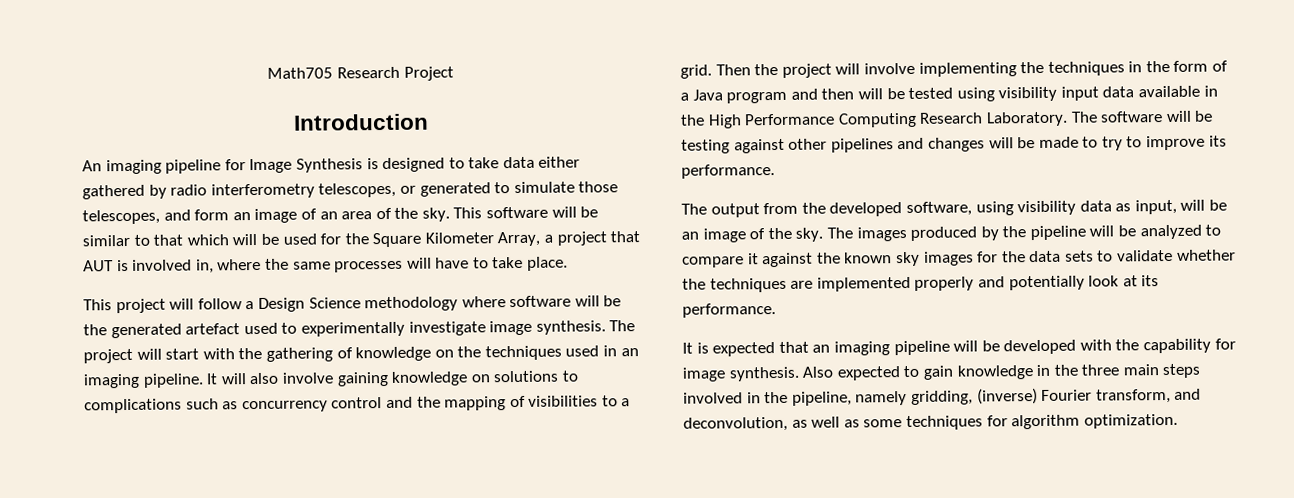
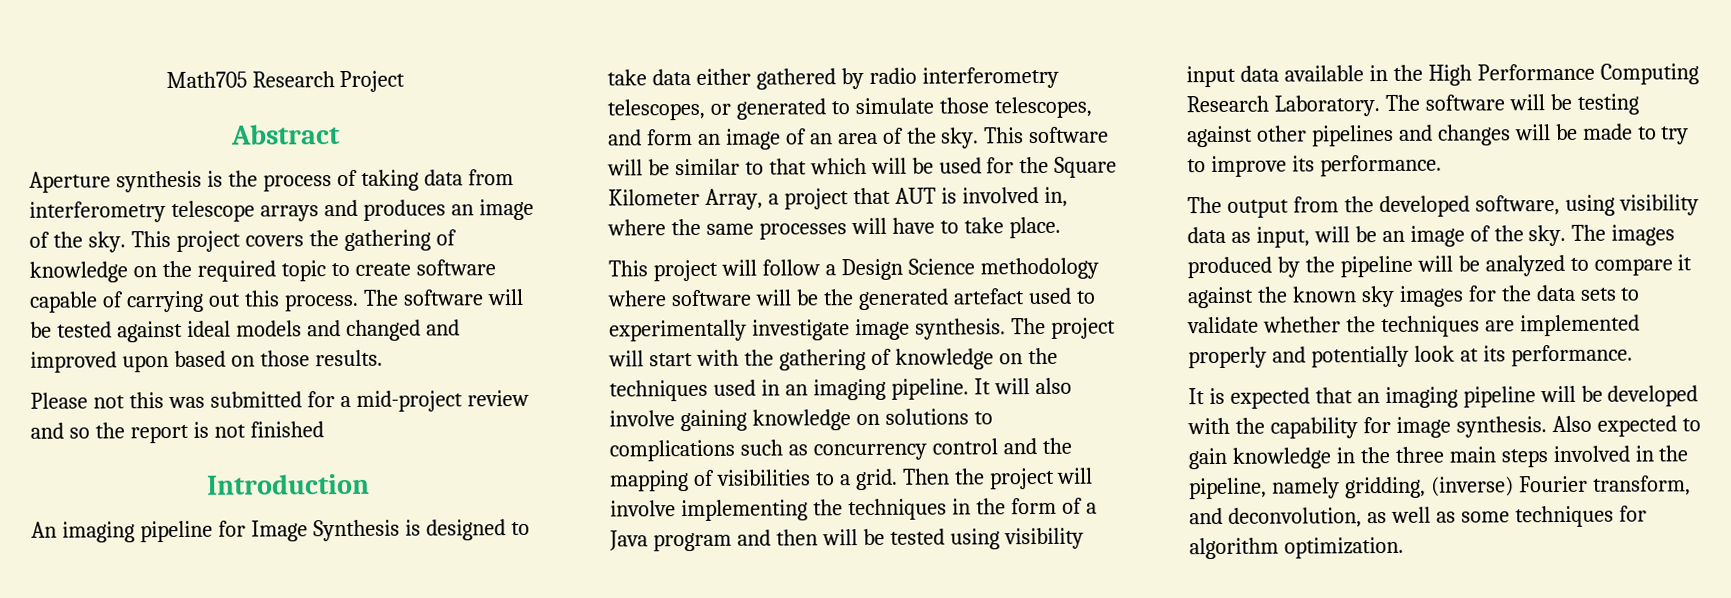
+ Abstract
+ Aperture synthesis is the process of taking data from interferometry telescope arrays and produces an image of the sky. This project covers the gathering of knowledge on the required topic to create software capable of carrying out this process. The software will be tested against ideal models and changed and improved upon based on those results.
+ Please not this was submitted for a mid-project review and so the report is not finished

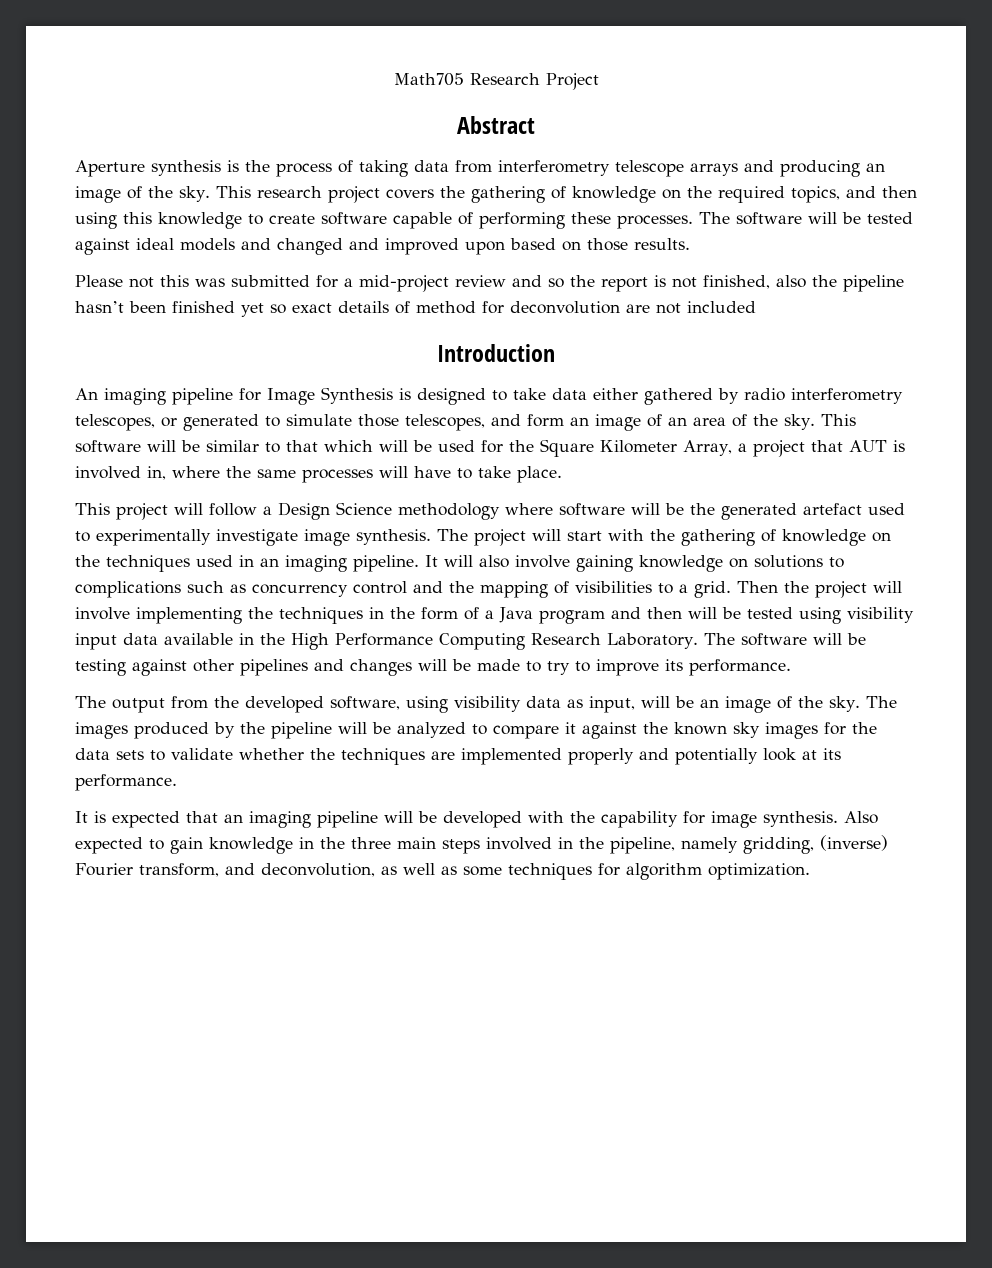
- Aperture synthesis is the process of taking data from interferometry telescope arrays and produces an image of the sky.
+ Aperture synthesis is the process of taking data from interferometry telescope arrays and producing an image of the sky.
- This project covers the gathering of knowledge on the required topic to create software capable of carrying out this process.
+ This research project covers the gathering of knowledge on the required topics, and then using this knowledge to create software capable of performing these processes.
- Please not this was submitted for a mid-project review and so the report is not finished
+ Please not this was submitted for a mid-project review and so the report is not finished, also the pipeline hasn’t been finished yet so exact details of method for deconvolution are not included

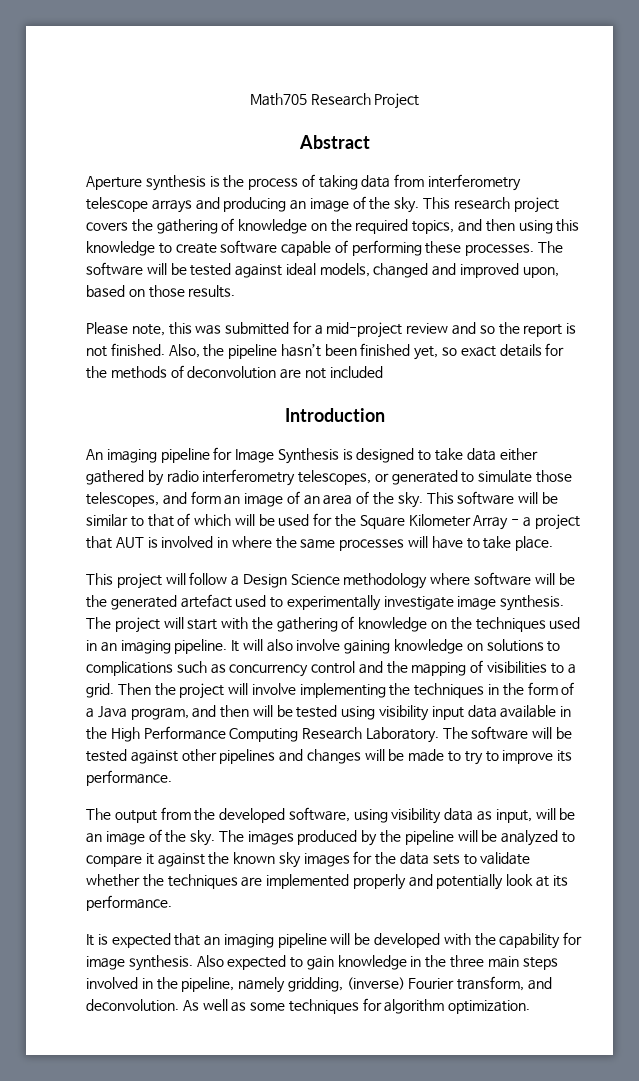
- The software will be tested against ideal models and changed and improved upon based on those results.
+ The software will be tested against ideal models, changed and improved upon, based on those results.
- Please not this was submitted for a mid-project review and so the report is not finished, also the pipeline hasn’t been finished yet so exact details of method for deconvolution are not included
+ Please note, this was submitted for a mid-project review and so the report is not finished. Also, the pipeline hasn’t been finished yet, so exact details for the methods of deconvolution are not included
- This software will be similar to that which will be used for the Square Kilometer Array, a project that AUT is involved in, where the same processes will have to take place.
+ This software will be similar to that of which will be used for the Square Kilometer Array - a project that AUT is involved in where the same processes will have to take place.
- Then the project will involve implementing the techniques in the form of a Java program and then will be tested using visibility input data available in the High Performance Computing Research Laboratory.
+ Then the project will involve implementing the techniques in the form of a Java program, and then will be tested using visibility input data available in the High Performance Computing Research Laboratory.
- The software will be testing against other pipelines and changes will be made to try to improve its performance.
+ The software will be tested against other pipelines and changes will be made to try to improve its performance.
- Also expected to gain knowledge in the three main steps involved in the pipeline, namely gridding, (inverse) Fourier transform, and deconvolution, as well as some techniques for algorithm optimization.
+ Also expected to gain knowledge in the three main steps involved in the pipeline, namely gridding, (inverse) Fourier transform, and deconvolution. As well as some techniques for algorithm optimization.

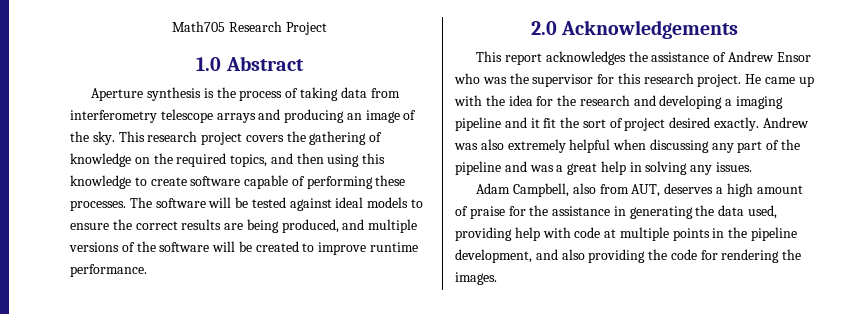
- Abstract
+ 1.0 Abstract
- The software will be tested against ideal models, changed and improved upon, based on those results.
- Please note, this was submitted for a mid-project review and so the report is not finished. Also, the pipeline hasn’t been finished yet, so exact details for the methods of deconvolution are not included
- Introduction
- An imaging pipeline for Image Synthesis is designed to take data either gathered by radio interferometry telescopes, or generated to simulate those telescopes, and form an image of an area of the sky. This software will be similar to that of which will be used for the Square Kilometer Array - a project that AUT is involved in where the same processes will have to take place.
- This project will follow a Design Science methodology where software will be the generated artefact used to experimentally investigate image synthesis. The project will start with the gathering of knowledge on the techniques used in an imaging pipeline. It will also involve gaining knowledge on solutions to complications such as concurrency control and the mapping of visibilities to a grid. Then the project will involve implementing the techniques in the form of a Java program, and then will be tested using visibility input data available in the High Performance Computing Research Laboratory. The software will be tested against other pipelines and changes will be made to try to improve its performance.
- The output from the developed software, using visibility data as input, will be an image of the sky. The images produced by the pipeline will be analyzed to compare it against the known sky images for the data sets to validate whether the techniques are implemented properly and potentially look at its performance.
- It is expected that an imaging pipeline will be developed with the capability for image synthesis. Also expected to gain knowledge in the three main steps involved in the pipeline, namely gridding, (inverse) Fourier transform, and deconvolution. As well as some techniques for algorithm optimization.
+ The software will be tested against ideal models to ensure the correct results are being produced, and multiple versions of the software will be created to improve runtime performance.
+ 2.0 Acknowledgements
+ This report acknowledges the assistance of Andrew Ensor who was the supervisor for this research project. He came up with the idea for the research and developing a imaging pipeline and it fit the sort of project desired exactly. Andrew was also extremely helpful when discussing any part of the pipeline and was a great help in solving any issues.
+ Adam Campbell, also from AUT, deserves a high amount of praise for the assistance in generating the data used, providing help with code at multiple points in the pipeline development, and also providing the code for rendering the images.

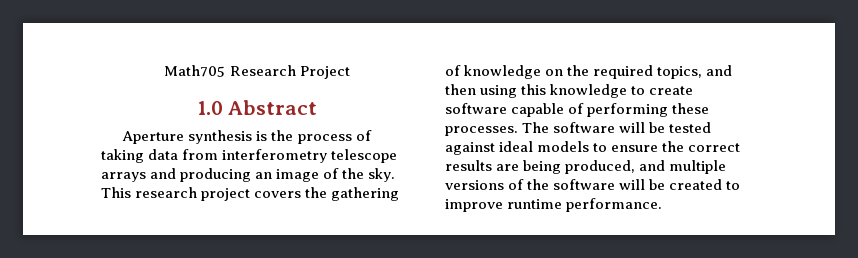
- 2.0 Acknowledgements
- This report acknowledges the assistance of Andrew Ensor who was the supervisor for this research project. He came up with the idea for the research and developing a imaging pipeline and it fit the sort of project desired exactly. Andrew was also extremely helpful when discussing any part of the pipeline and was a great help in solving any issues.
- Adam Campbell, also from AUT, deserves a high amount of praise for the assistance in generating the data used, providing help with code at multiple points in the pipeline development, and also providing the code for rendering the images.

